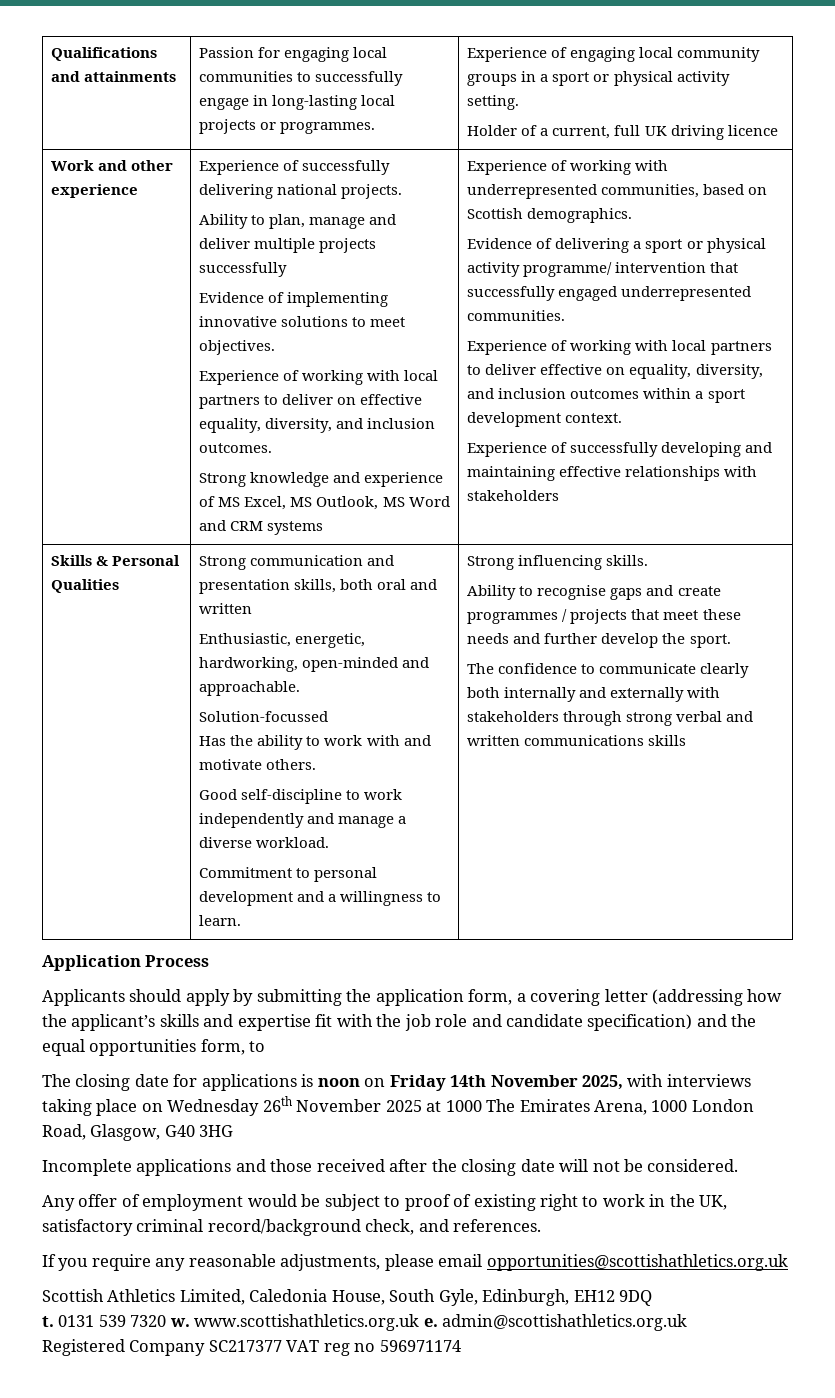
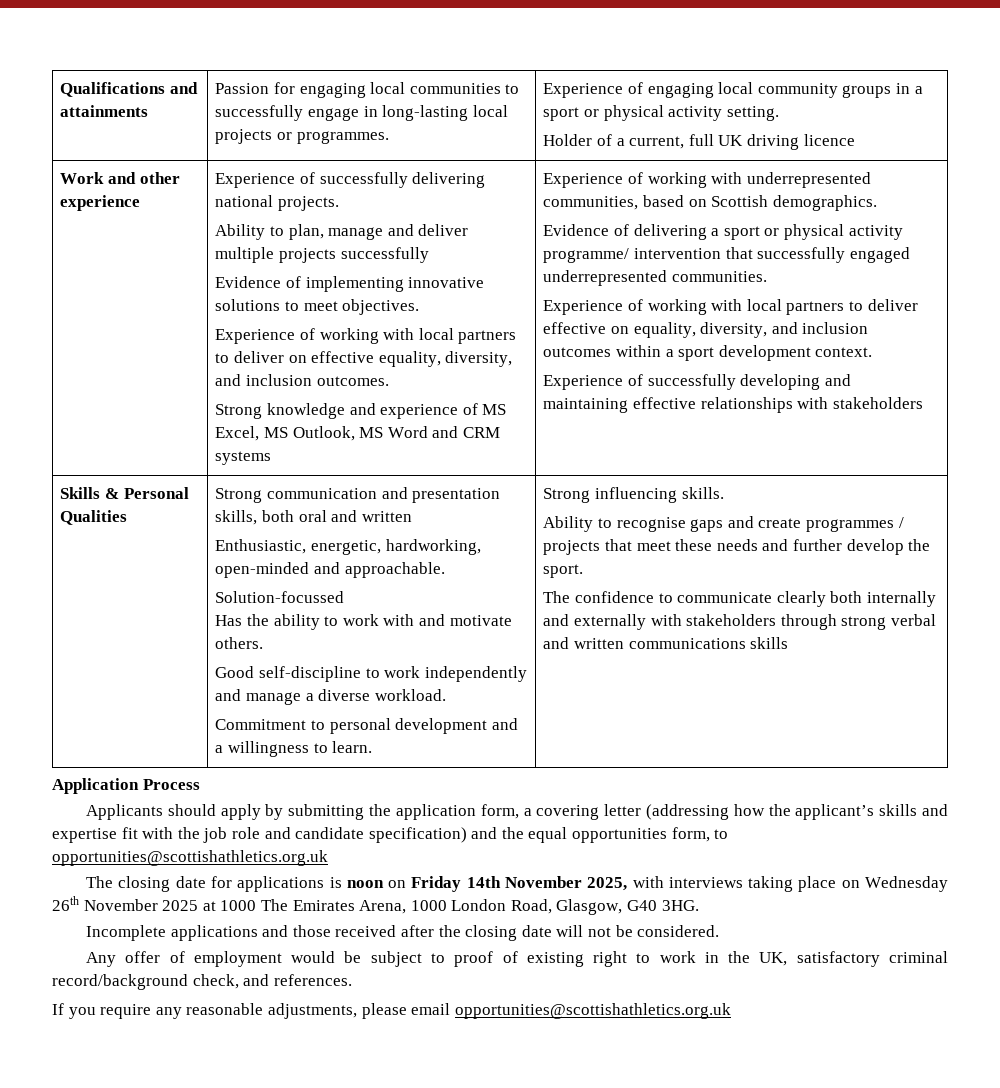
- Applicants should apply by submitting the application form, a covering letter (addressing how the applicant’s skills and expertise fit with the job role and candidate specification) and the equal opportunities form, to
+ Applicants should apply by submitting the application form, a covering letter (addressing how the applicant’s skills and expertise fit with the job role and candidate specification) and the equal opportunities form, to opportunities@scottishathletics.org.uk
- The closing date for applications is noon on Friday 14th November 2025, with interviews taking place on Wednesday 26th November 2025 at 1000 The Emirates Arena, 1000 London Road, Glasgow, G40 3HG
+ The closing date for applications is noon on Friday 14th November 2025, with interviews taking place on Wednesday 26th November 2025 at 1000 The Emirates Arena, 1000 London Road, Glasgow, G40 3HG.
- Scottish Athletics Limited, Caledonia House, South Gyle, Edinburgh, EH12 9DQ
- t. 0131 539 7320 w. www.scottishathletics.org.uk e. admin@scottishathletics.org.uk
- Registered Company SC217377 VAT reg no 596971174

